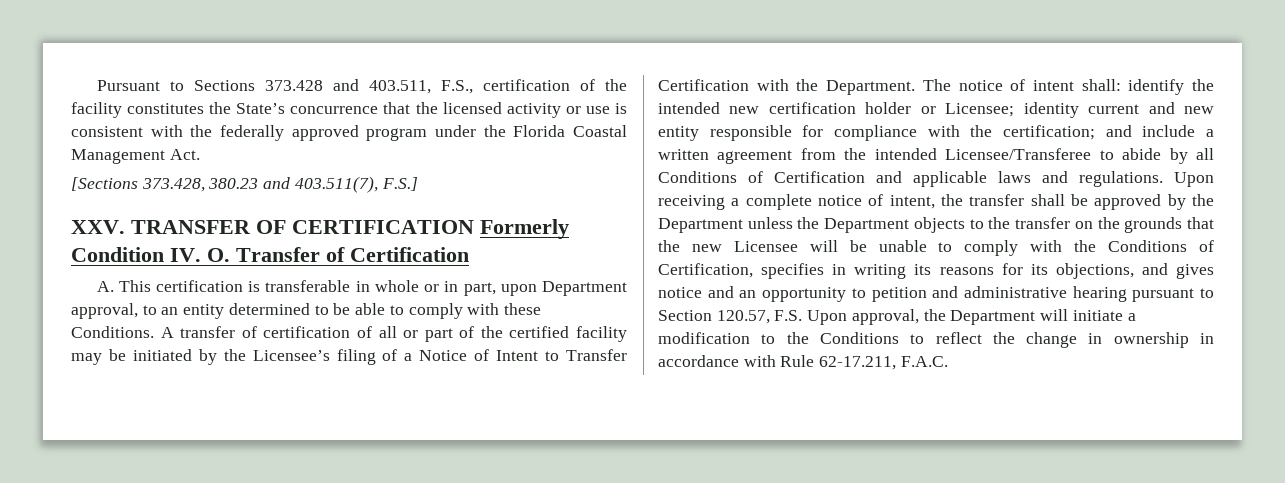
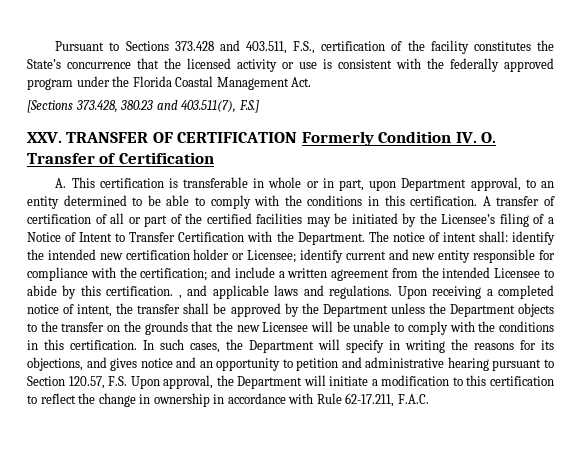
- A. This certification is transferable in whole or in part, upon Department approval, to an entity determined to be able to comply with these Conditions.
+ A. This certification is transferable in whole or in part, upon Department approval, to an entity determined to be able to comply with the conditions in this certification.
- A transfer of certification of all or part of the certified facility may be initiated by the Licensee’s filing of a Notice of Intent to Transfer Certification with the Department.
+ A transfer of certification of all or part of the certified facilities may be initiated by the Licensee’s filing of a Notice of Intent to Transfer Certification with the Department.
- The notice of intent shall: identify the intended new certification holder or Licensee; identity current and new entity responsible for compliance with the certification; and include a written agreement from the intended Licensee/Transferee to abide by all Conditions of Certification and applicable laws and regulations.
+ The notice of intent shall: identify the intended new certification holder or Licensee; identify current and new entity responsible for compliance with the certification; and include a written agreement from the intended Licensee to abide by this certification. , and applicable laws and regulations.
- Upon receiving a complete notice of intent, the transfer shall be approved by the Department unless the Department objects to the transfer on the grounds that the new Licensee will be unable to comply with the Conditions of Certification, specifies in writing its reasons for its objections, and gives notice and an opportunity to petition and administrative hearing pursuant to Section 120.57, F.S. Upon approval, the Department will initiate a modification to the Conditions to reflect the change in ownership in accordance with Rule 62-17.211, F.A.C.
+ Upon receiving a completed notice of intent, the transfer shall be approved by the Department unless the Department objects to the transfer on the grounds that the new Licensee will be unable to comply with the conditions in this certification. In such cases, the Department will specify in writing the reasons for its objections, and gives notice and an opportunity to petition and administrative hearing pursuant to Section 120.57, F.S. Upon approval, the Department will initiate a modification to this certification to reflect the change in ownership in accordance with Rule 62-17.211, F.A.C.

